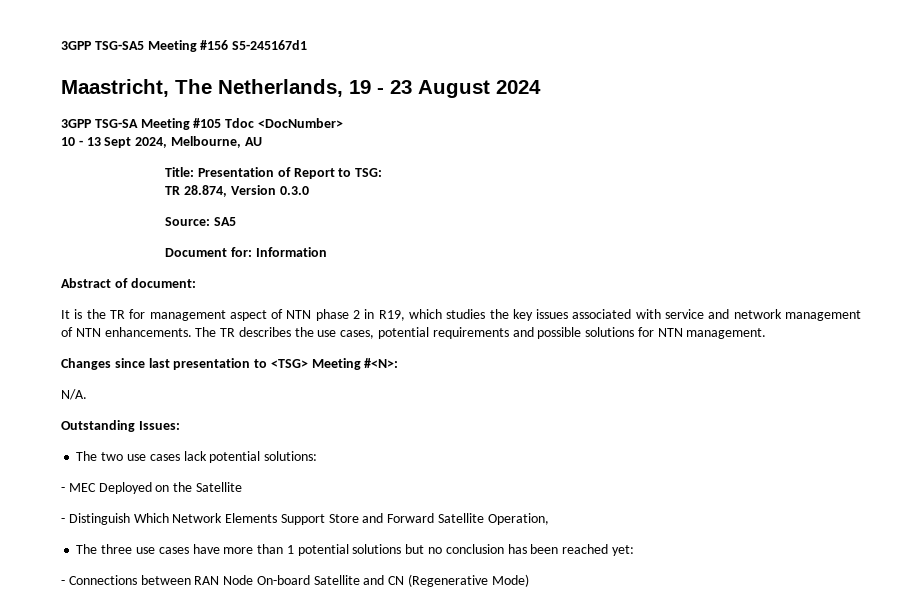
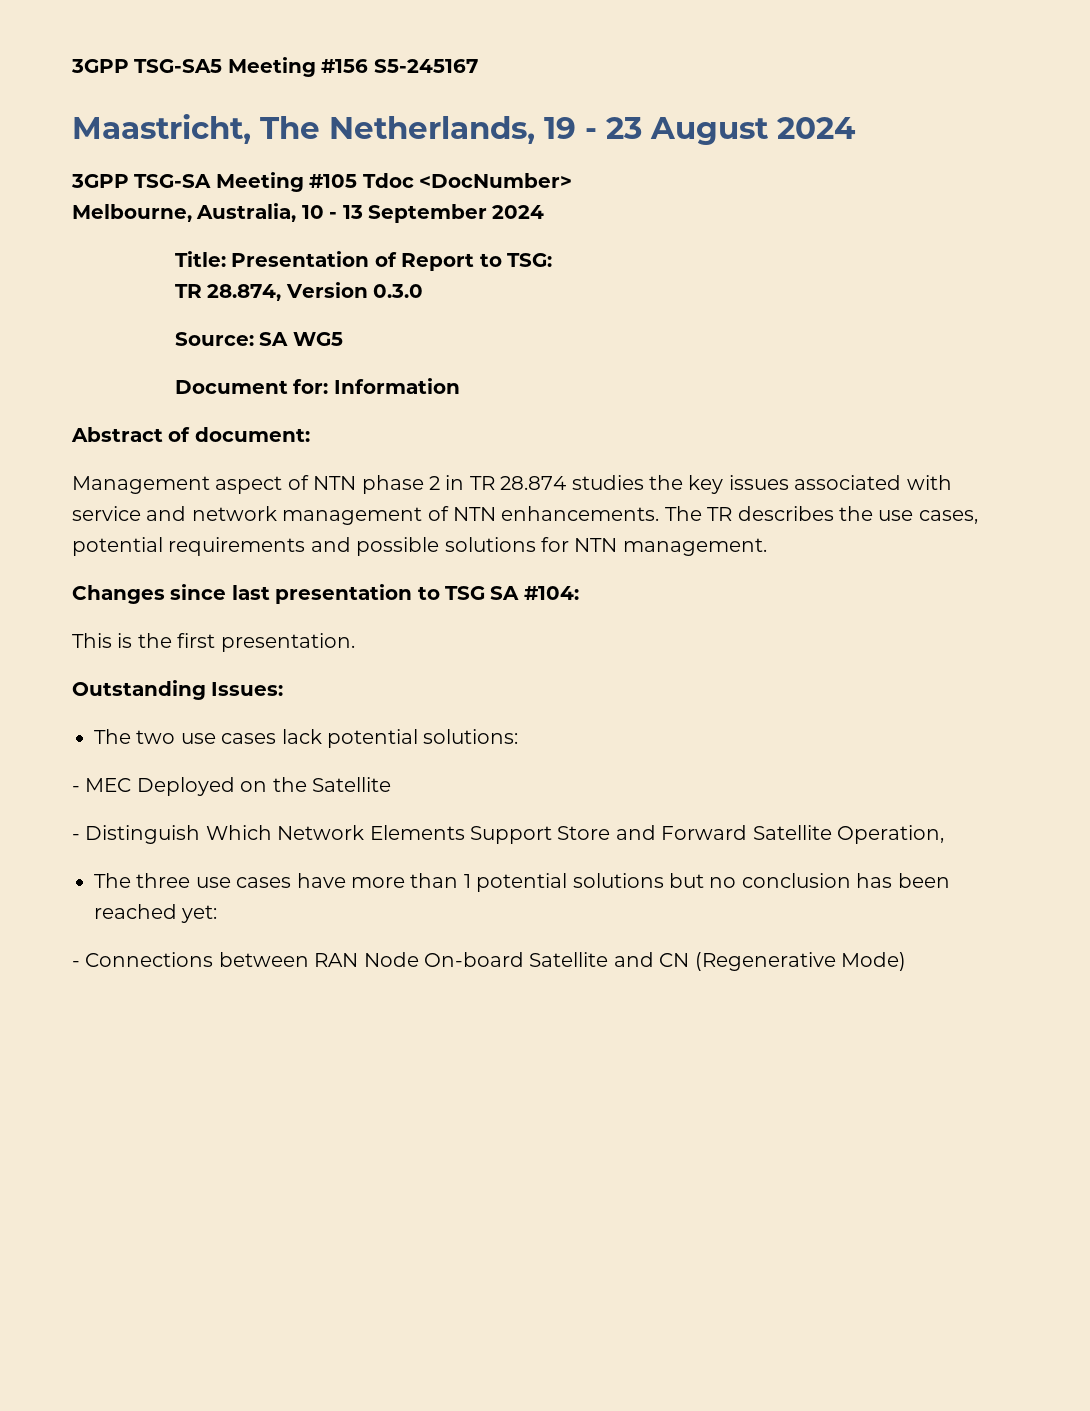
- 3GPP TSG-SA5 Meeting #156 S5-245167d1
+ 3GPP TSG-SA5 Meeting #156 S5-245167
- 10 - 13 Sept 2024, Melbourne, AU
+ Melbourne, Australia, 10 - 13 September 2024
- Source: SA5
+ Source: SA WG5
- It is the TR for management aspect of NTN phase 2 in R19, which studies the key issues associated with service and network management of NTN enhancements.
+ Management aspect of NTN phase 2 in TR 28.874 studies the key issues associated with service and network management of NTN enhancements.
- Changes since last presentation to <TSG> Meeting #<N>:
- N/A.
+ Changes since last presentation to TSG SA #104:
+ This is the first presentation.

